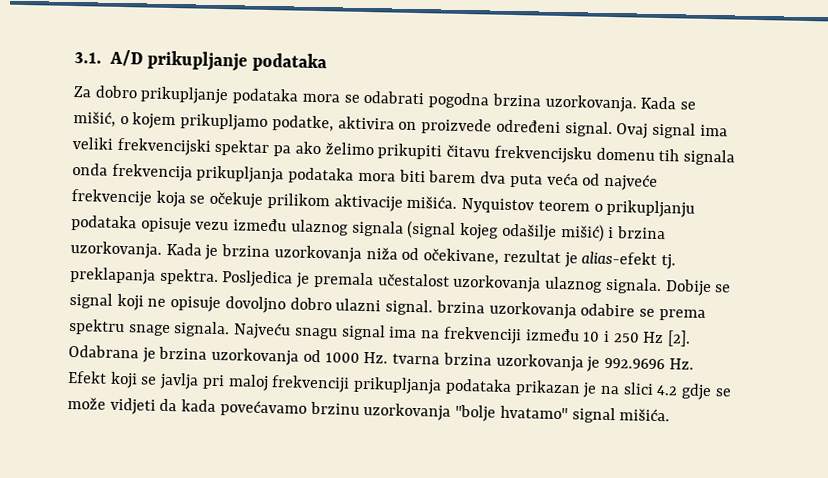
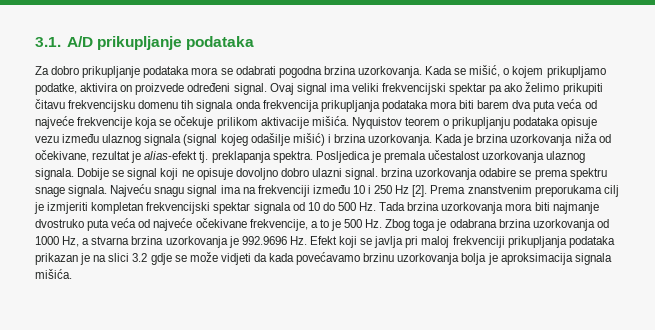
- Odabrana je brzina uzorkovanja od 1000 Hz. tvarna brzina uzorkovanja je 992.9696 Hz. Efekt koji se javlja pri maloj frekvenciji prikupljanja podataka prikazan je na slici 4.2 gdje se može vidjeti da kada povećavamo brzinu uzorkovanja ''bolje hvatamo'' signal mišića.
+ Prema znanstvenim preporukama cilj je izmjeriti kompletan frekvencijski spektar signala od 10 do 500 Hz. Tada brzina uzorkovanja mora biti najmanje dvostruko puta veća od najveće očekivane frekvencije, a to je 500 Hz. Zbog toga je odabrana brzina uzorkovanja od 1000 Hz, a stvarna brzina uzorkovanja je 992.9696 Hz. Efekt koji se javlja pri maloj frekvenciji prikupljanja podataka prikazan je na slici 3.2 gdje se može vidjeti da kada povećavamo brzinu uzorkovanja bolja je aproksimacija signala mišića.

